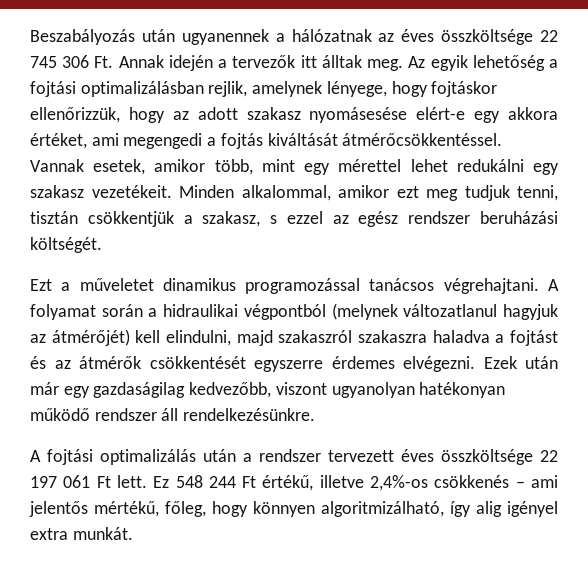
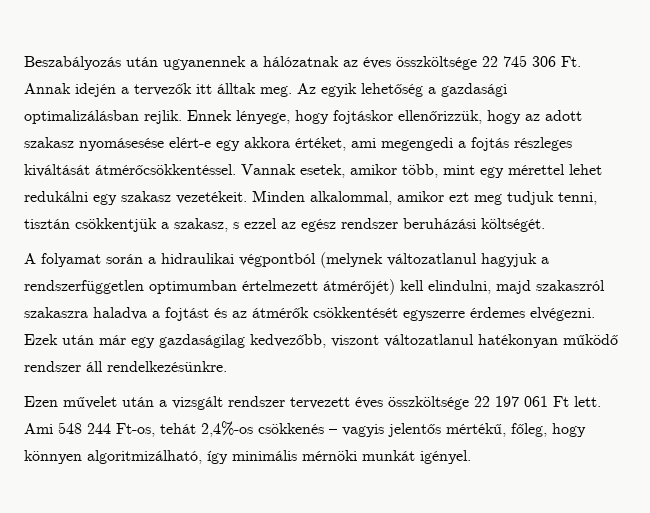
- Az egyik lehetőség a fojtási optimalizálásban rejlik, amelynek lényege, hogy fojtáskor ellenőrizzük, hogy az adott szakasz nyomásesése elért-e egy akkora értéket, ami megengedi a fojtás kiváltását átmérőcsökkentéssel.
+ Az egyik lehetőség a gazdasági optimalizálásban rejlik. Ennek lényege, hogy fojtáskor ellenőrizzük, hogy az adott szakasz nyomásesése elért-e egy akkora értéket, ami megengedi a fojtás részleges kiváltását átmérőcsökkentéssel.
- Ezt a műveletet dinamikus programozással tanácsos végrehajtani. A folyamat során a hidraulikai végpontból (melynek változatlanul hagyjuk az átmérőjét) kell elindulni, majd szakaszról szakaszra haladva a fojtást és az átmérők csökkentését egyszerre érdemes elvégezni.
+ A folyamat során a hidraulikai végpontból (melynek változatlanul hagyjuk a rendszerfüggetlen optimumban értelmezett átmérőjét) kell elindulni, majd szakaszról szakaszra haladva a fojtást és az átmérők csökkentését egyszerre érdemes elvégezni.
- Ezek után már egy gazdaságilag kedvezőbb, viszont ugyanolyan hatékonyan működő rendszer áll rendelkezésünkre.
+ Ezek után már egy gazdaságilag kedvezőbb, viszont változatlanul hatékonyan működő rendszer áll rendelkezésünkre.
- A fojtási optimalizálás után a rendszer tervezett éves összköltsége 22 197 061 Ft lett.
+ Ezen művelet után a vizsgált rendszer tervezett éves összköltsége 22 197 061 Ft lett.
- Ez 548 244 Ft értékű, illetve 2,4%-os csökkenés – ami jelentős mértékű, főleg, hogy könnyen algoritmizálható, így alig igényel extra munkát.
+ Ami 548 244 Ft-os, tehát 2,4%-os csökkenés – vagyis jelentős mértékű, főleg, hogy könnyen algoritmizálható, így minimális mérnöki munkát igényel.

